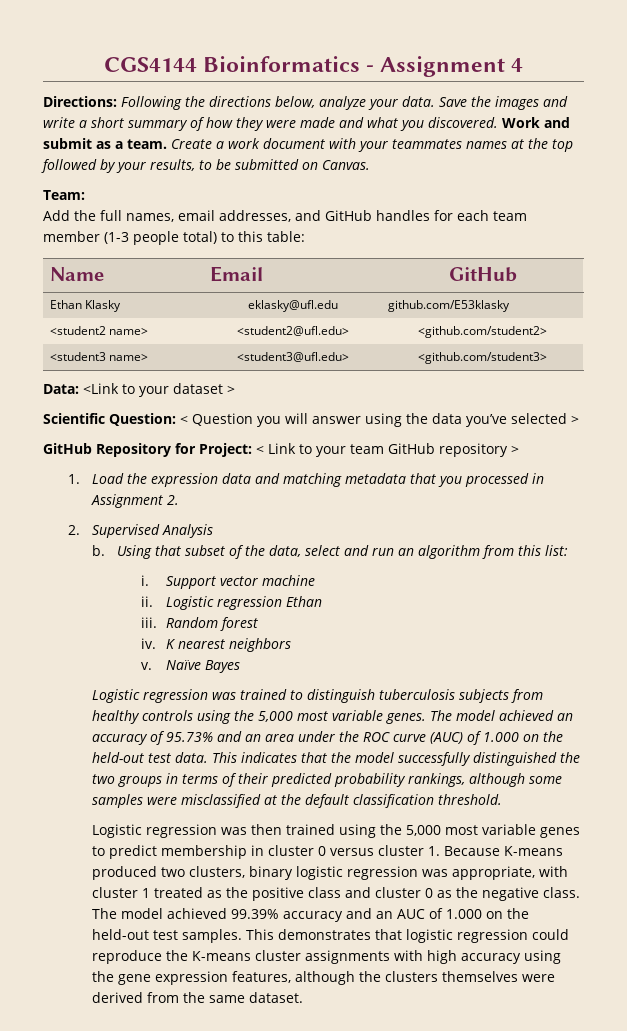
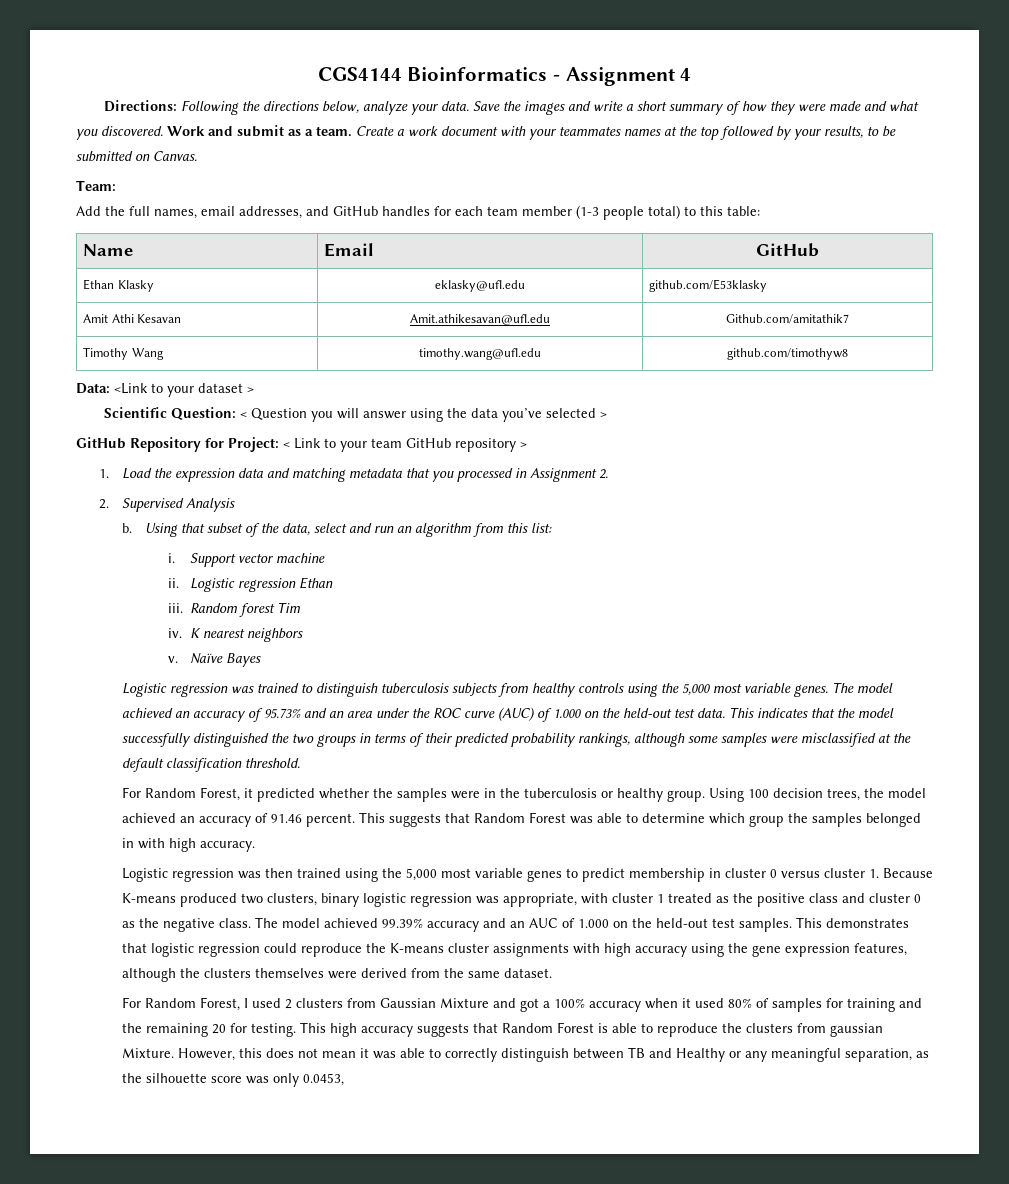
- <student2 name> | <student2@ufl.edu> | <github.com/student2>
- <student3 name> | <student3@ufl.edu> | <github.com/student3>
+ Amit Athi Kesavan | Amit.athikesavan@ufl.edu | Github.com/amitathik7
+ Timothy Wang | timothy.wang@ufl.edu | github.com/timothyw8
- Random forest
+ Random forest Tim
+ For Random Forest, it predicted whether the samples were in the tuberculosis or healthy group. Using 100 decision trees, the model achieved an accuracy of 91.46 percent. This suggests that Random Forest was able to determine which group the samples belonged in with high accuracy.
+ For Random Forest, I used 2 clusters from Gaussian Mixture and got a 100% accuracy when it used 80% of samples for training and the remaining 20 for testing. This high accuracy suggests that Random Forest is able to reproduce the clusters from gaussian Mixture. However, this does not mean it was able to correctly distinguish between TB and Healthy or any meaningful separation, as the silhouette score was only 0.0453,

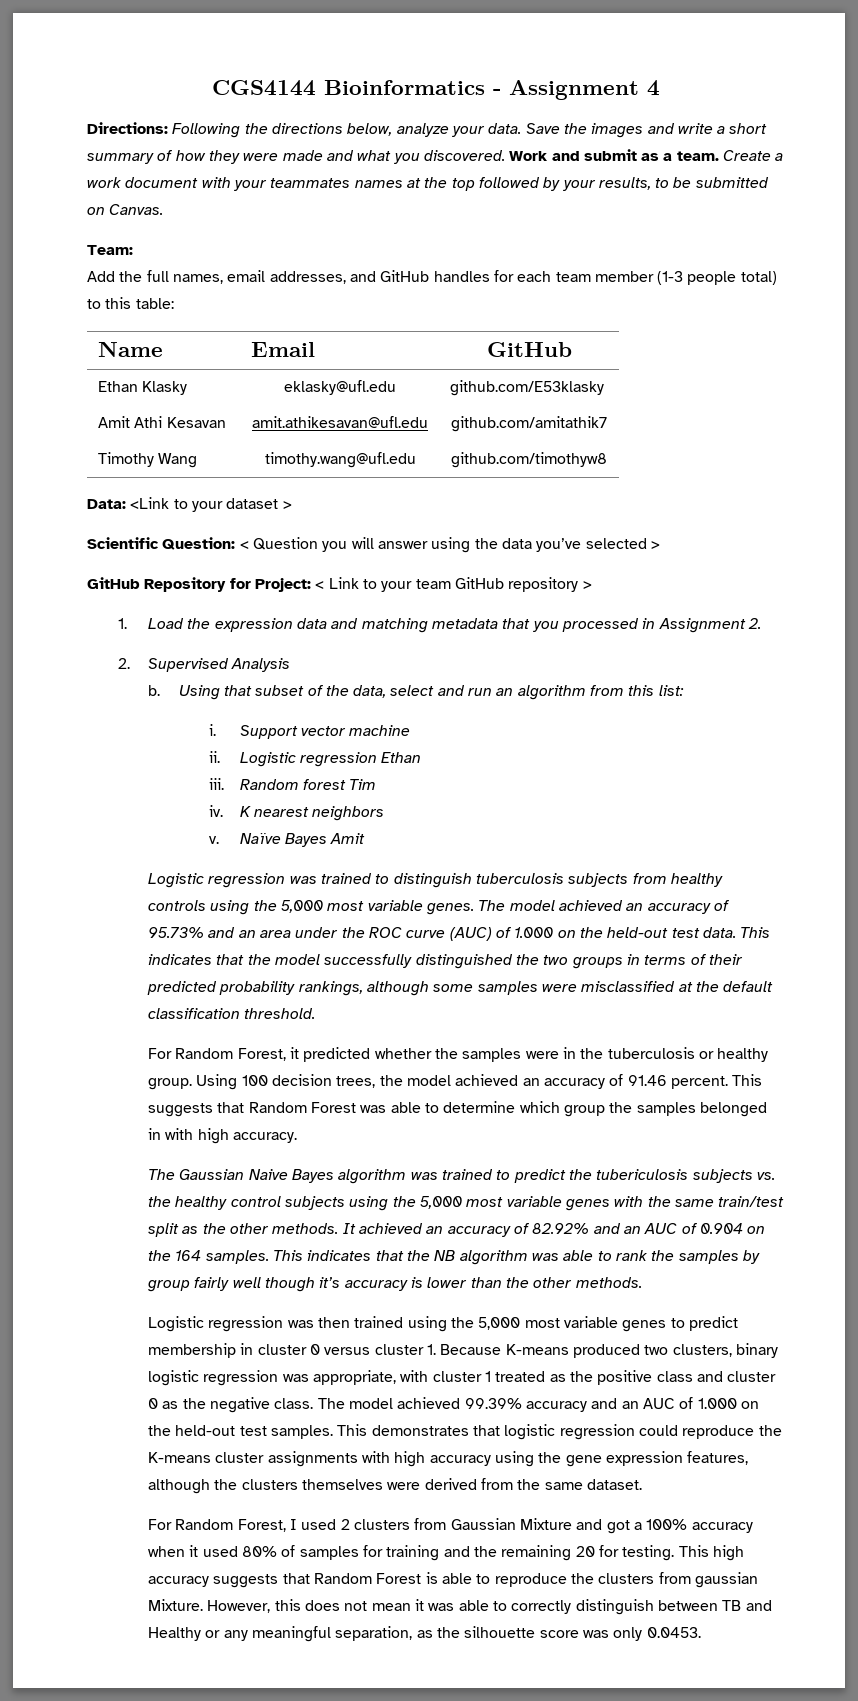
- Amit Athi Kesavan | Amit.athikesavan@ufl.edu | Github.com/amitathik7
+ Amit Athi Kesavan | amit.athikesavan@ufl.edu | github.com/amitathik7
- Naïve Bayes
+ Naïve Bayes Amit
+ The Gaussian Naive Bayes algorithm was trained to predict the tubericulosis subjects vs. the healthy control subjects using the 5,000 most variable genes with the same train/test split as the other methods. It achieved an accuracy of 82.92% and an AUC of 0.904 on the 164 samples. This indicates that the NB algorithm was able to rank the samples by group fairly well though it’s accuracy is lower than the other methods.
- However, this does not mean it was able to correctly distinguish between TB and Healthy or any meaningful separation, as the silhouette score was only 0.0453,
+ However, this does not mean it was able to correctly distinguish between TB and Healthy or any meaningful separation, as the silhouette score was only 0.0453.

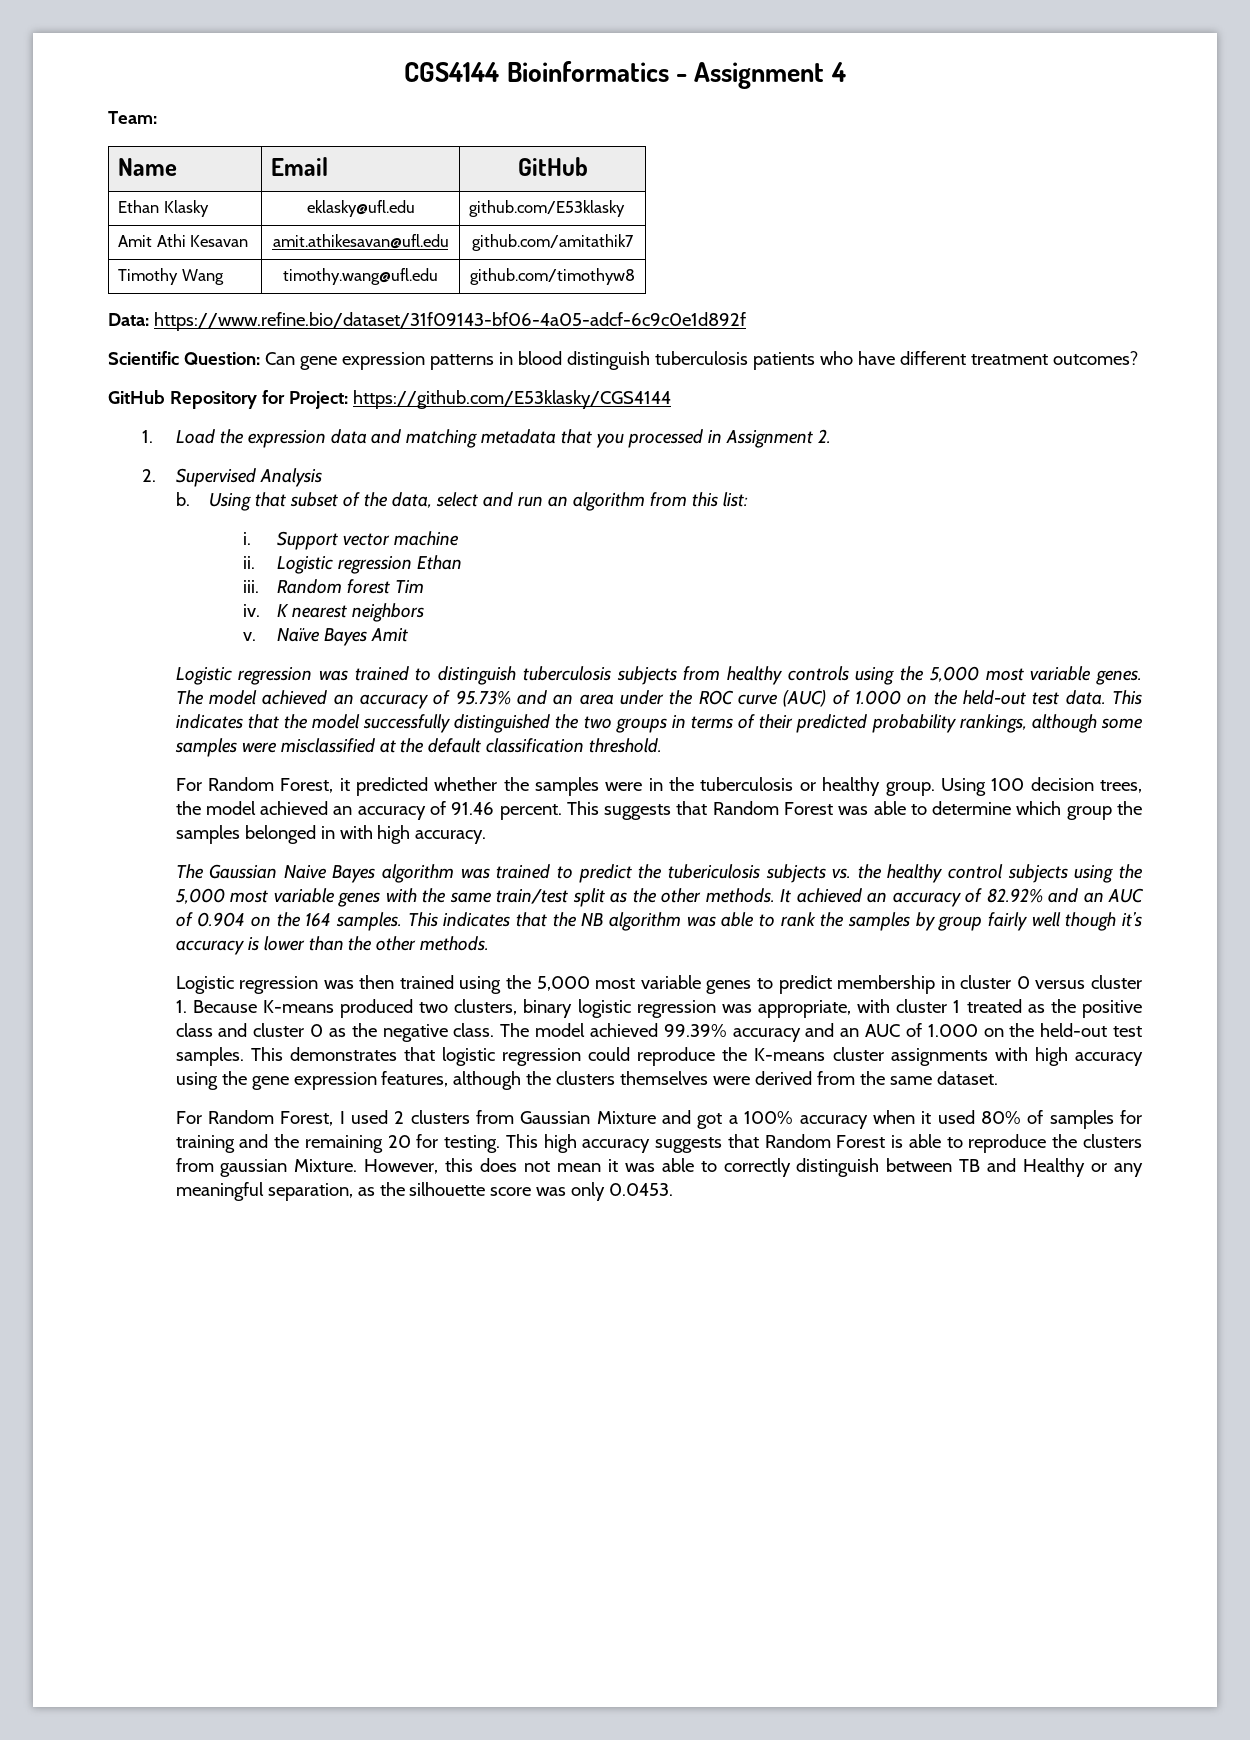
- Directions: Following the directions below, analyze your data. Save the images and write a short summary of how they were made and what you discovered. Work and submit as a team. Create a work document with your teammates names at the top followed by your results, to be submitted on Canvas.
  Team:
- Add the full names, email addresses, and GitHub handles for each team member (1-3 people total) to this table:
- Data: <Link to your dataset >
- Scientific Question: < Question you will answer using the data you’ve selected >
- GitHub Repository for Project: < Link to your team GitHub repository >
+ Data: https://www.refine.bio/dataset/31f09143-bf06-4a05-adcf-6c9c0e1d892f
+ Scientific Question: Can gene expression patterns in blood distinguish tuberculosis patients who have different treatment outcomes?
+ GitHub Repository for Project: https://github.com/E53klasky/CGS4144

